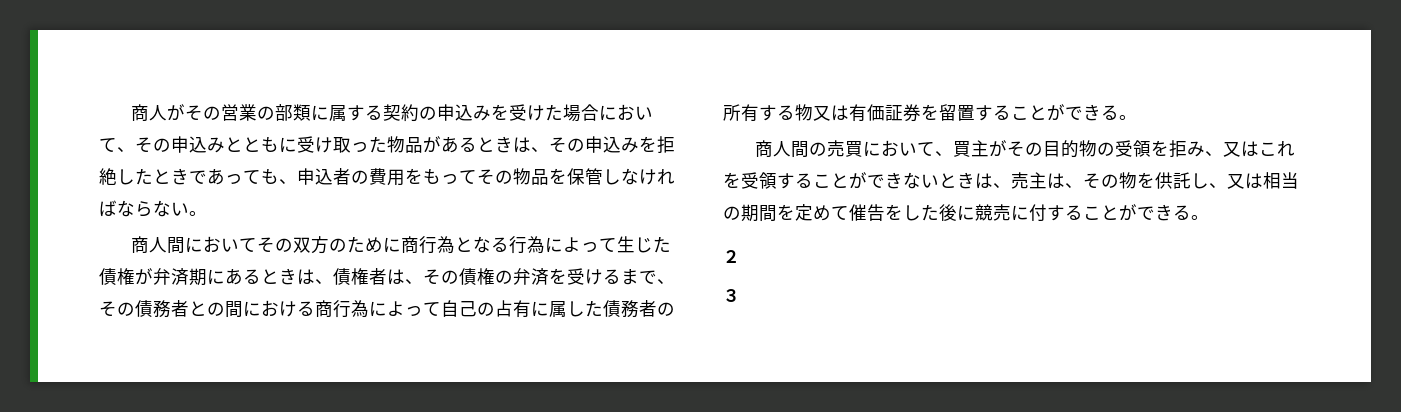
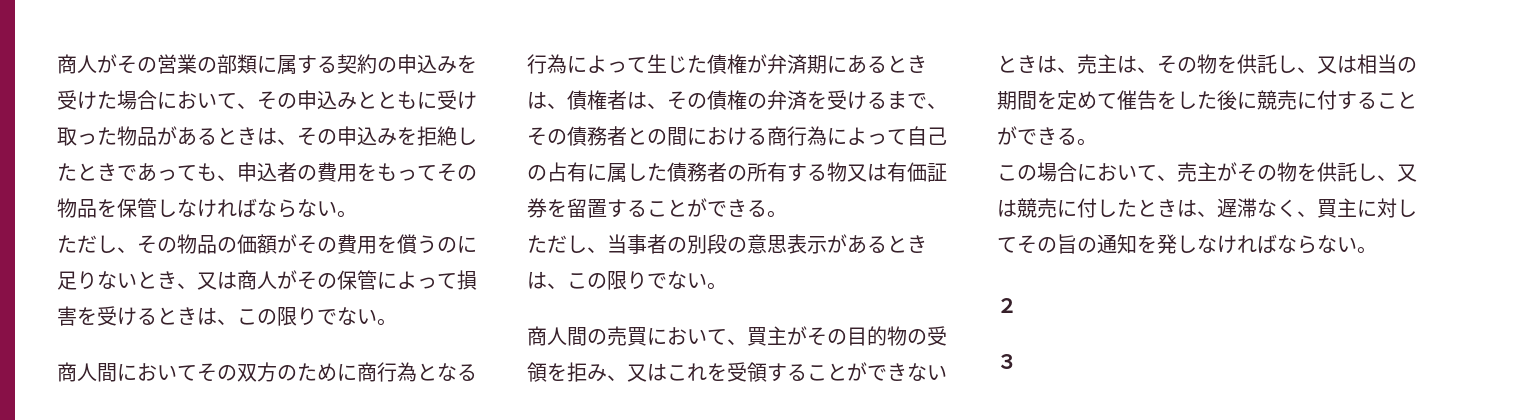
+ ただし、その物品の価額がその費用を償うのに足りないとき、又は商人がその保管によって損害を受けるときは、この限りでない。
+ ただし、当事者の別段の意思表示があるときは、この限りでない。
+ この場合において、売主がその物を供託し、又は競売に付したときは、遅滞なく、買主に対してその旨の通知を発しなければならない。

